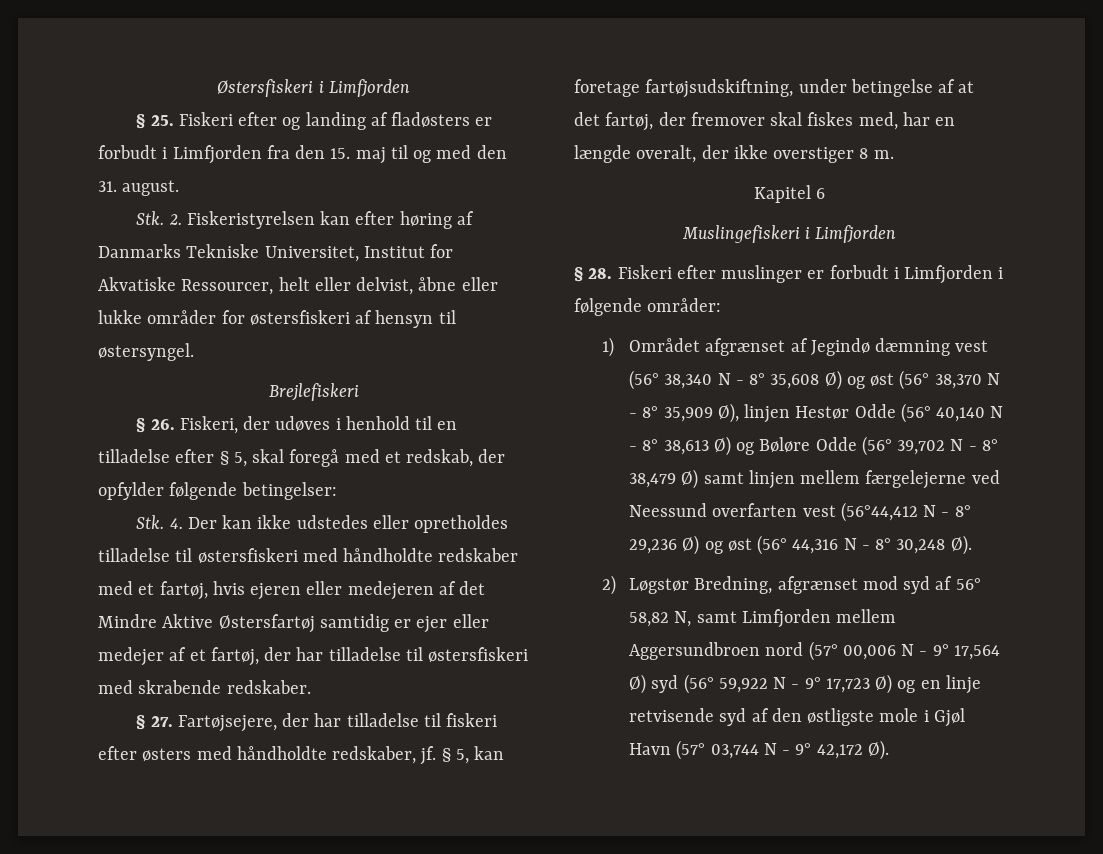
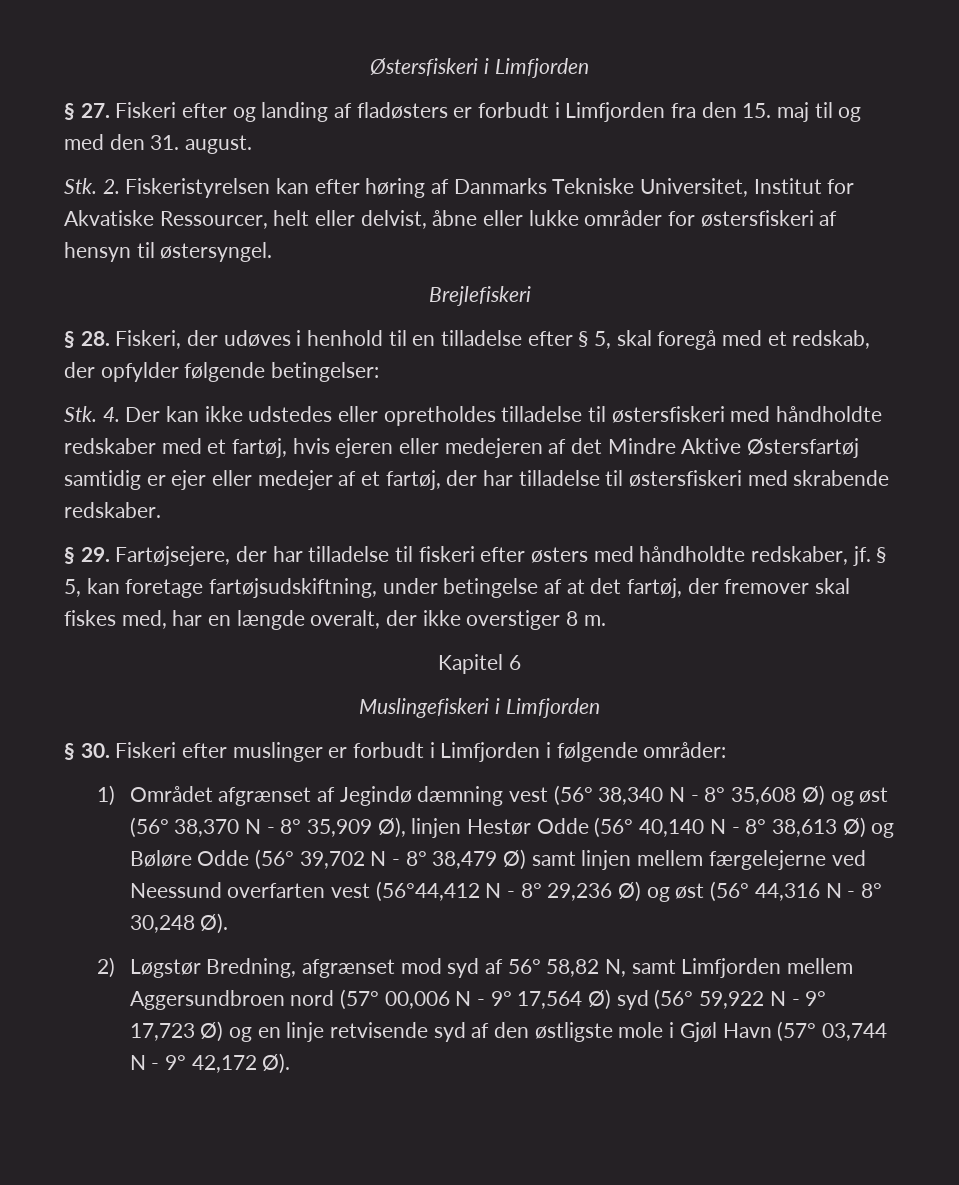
- § 25. Fiskeri efter og landing af fladøsters er forbudt i Limfjorden fra den 15. maj til og med den 31. august.
+ § 27. Fiskeri efter og landing af fladøsters er forbudt i Limfjorden fra den 15. maj til og med den 31. august.
- § 26. Fiskeri, der udøves i henhold til en tilladelse efter § 5, skal foregå med et redskab, der opfylder følgende betingelser:
+ § 28. Fiskeri, der udøves i henhold til en tilladelse efter § 5, skal foregå med et redskab, der opfylder følgende betingelser:
- § 27. Fartøjsejere, der har tilladelse til fiskeri efter østers med håndholdte redskaber, jf.
+ § 29. Fartøjsejere, der har tilladelse til fiskeri efter østers med håndholdte redskaber, jf.
- § 28. Fiskeri efter muslinger er forbudt i Limfjorden i følgende områder:
+ § 30. Fiskeri efter muslinger er forbudt i Limfjorden i følgende områder:

